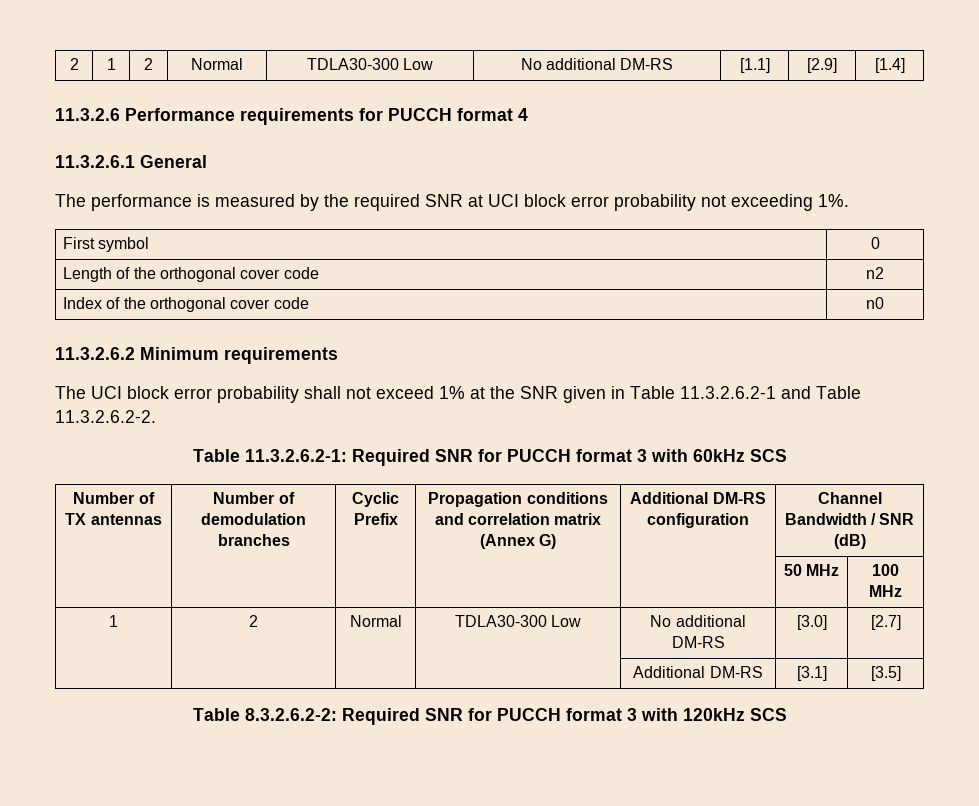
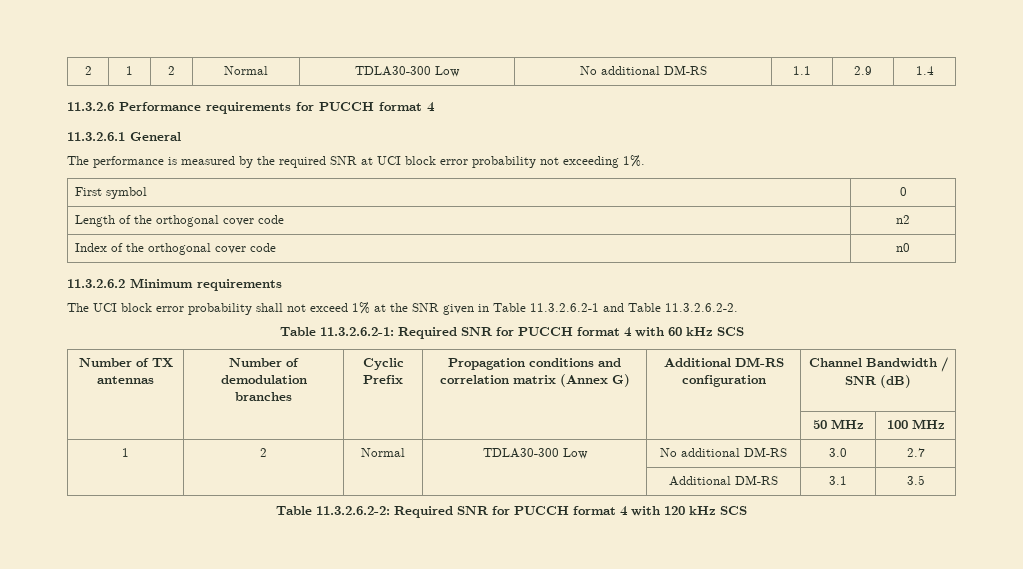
- 2 | 1 | 2 | Normal | TDLA30-300 Low | No additional DM-RS | [1.1] | [2.9] | [1.4]
+ 2 | 1 | 2 | Normal | TDLA30-300 Low | No additional DM-RS | 1.1 | 2.9 | 1.4
- Table 11.3.2.6.2-1: Required SNR for PUCCH format 3 with 60kHz SCS
+ Table 11.3.2.6.2-1: Required SNR for PUCCH format 4 with 60 kHz SCS
- 1 | 2 | Normal | TDLA30-300 Low | No additional DM-RS | [3.0] | [2.7]
+ 1 | 2 | Normal | TDLA30-300 Low | No additional DM-RS | 3.0 | 2.7
- | | | | Additional DM-RS | [3.1] | [3.5]
- Table 8.3.2.6.2-2: Required SNR for PUCCH format 3 with 120kHz SCS
+ | | | | Additional DM-RS | 3.1 | 3.5
+ Table 11.3.2.6.2-2: Required SNR for PUCCH format 4 with 120 kHz SCS

